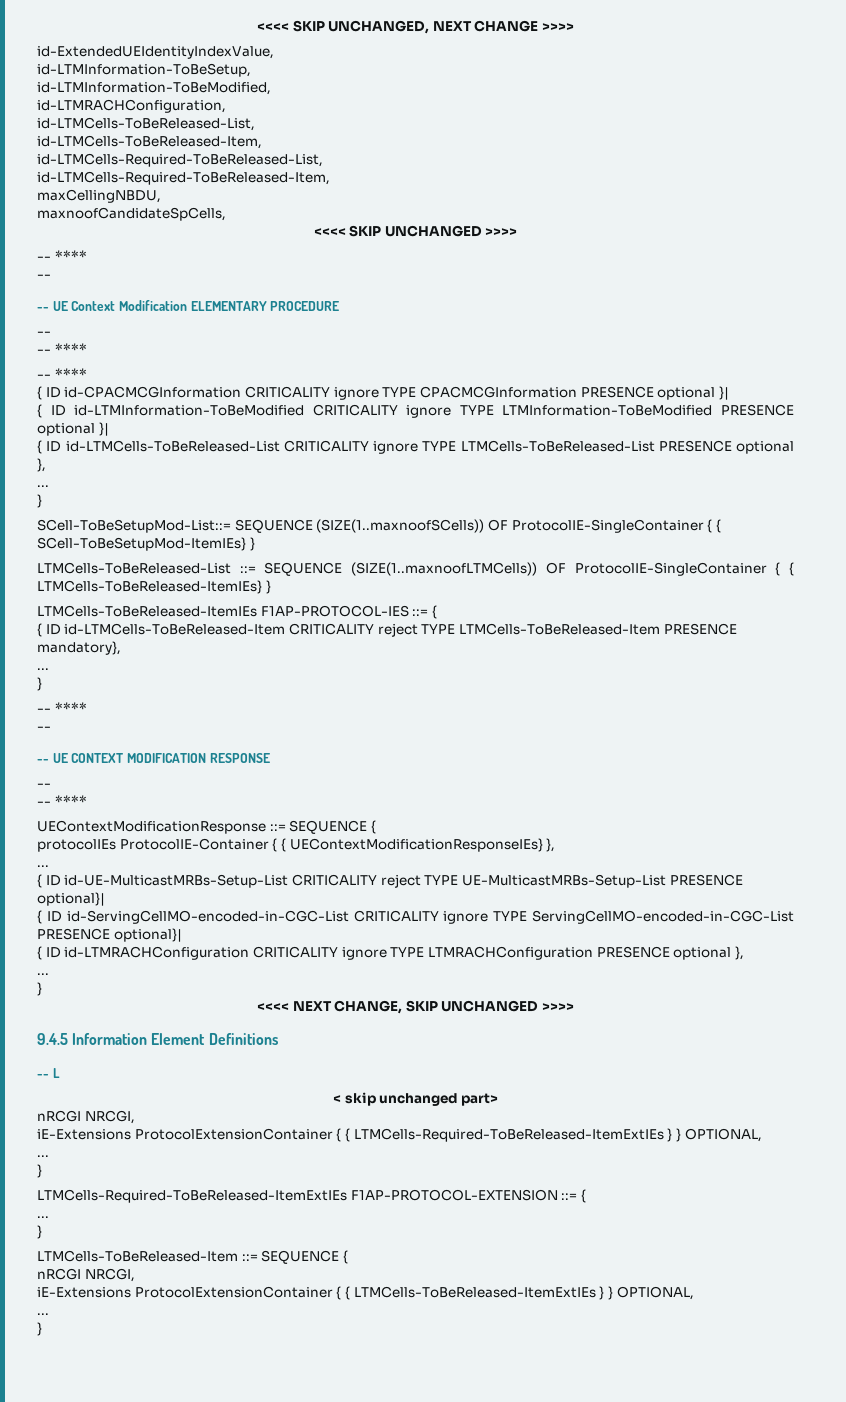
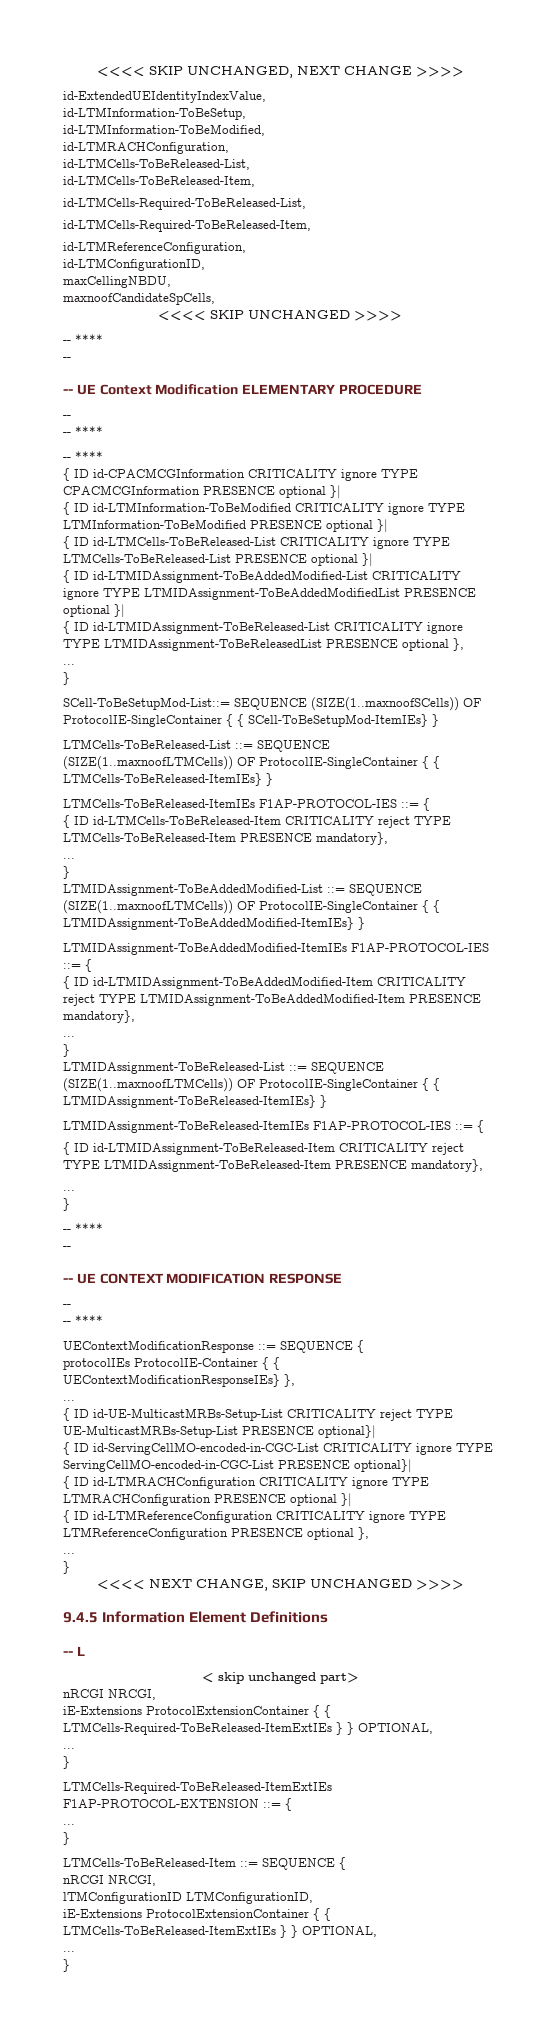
+ id-LTMReferenceConfiguration,
+ id-LTMConfigurationID,
- { ID id-LTMCells-ToBeReleased-List CRITICALITY ignore TYPE LTMCells-ToBeReleased-List PRESENCE optional },
+ { ID id-LTMCells-ToBeReleased-List CRITICALITY ignore TYPE LTMCells-ToBeReleased-List PRESENCE optional }|
+ { ID id-LTMIDAssignment-ToBeAddedModified-List CRITICALITY ignore TYPE LTMIDAssignment-ToBeAddedModifiedList PRESENCE optional }|
+ { ID id-LTMIDAssignment-ToBeReleased-List CRITICALITY ignore TYPE LTMIDAssignment-ToBeReleasedList PRESENCE optional },
+ LTMIDAssignment-ToBeAddedModified-List ::= SEQUENCE (SIZE(1..maxnoofLTMCells)) OF ProtocolIE-SingleContainer { { LTMIDAssignment-ToBeAddedModified-ItemIEs} }
+ LTMIDAssignment-ToBeAddedModified-ItemIEs F1AP-PROTOCOL-IES ::= {
+ { ID id-LTMIDAssignment-ToBeAddedModified-Item CRITICALITY reject TYPE LTMIDAssignment-ToBeAddedModified-Item PRESENCE mandatory},
+ ...
+ }
+ LTMIDAssignment-ToBeReleased-List ::= SEQUENCE (SIZE(1..maxnoofLTMCells)) OF ProtocolIE-SingleContainer { { LTMIDAssignment-ToBeReleased-ItemIEs} }
+ LTMIDAssignment-ToBeReleased-ItemIEs F1AP-PROTOCOL-IES ::= {
+ { ID id-LTMIDAssignment-ToBeReleased-Item CRITICALITY reject TYPE LTMIDAssignment-ToBeReleased-Item PRESENCE mandatory},
+ ...
+ }
- { ID id-LTMRACHConfiguration CRITICALITY ignore TYPE LTMRACHConfiguration PRESENCE optional },
+ { ID id-LTMRACHConfiguration CRITICALITY ignore TYPE LTMRACHConfiguration PRESENCE optional }|
+ { ID id-LTMReferenceConfiguration CRITICALITY ignore TYPE LTMReferenceConfiguration PRESENCE optional },
+ lTMConfigurationID LTMConfigurationID,

